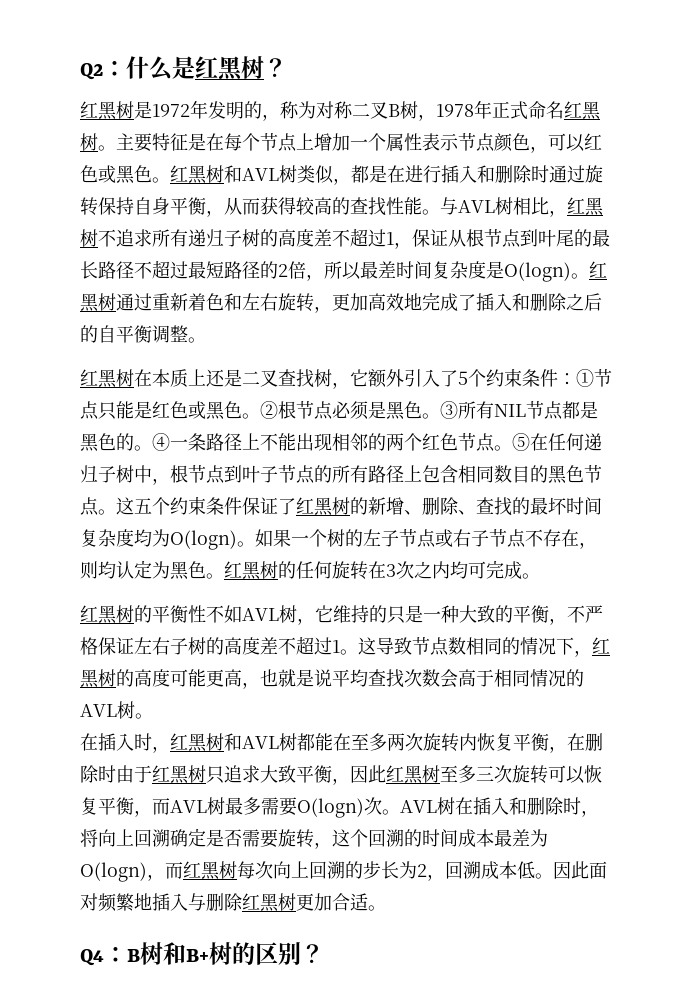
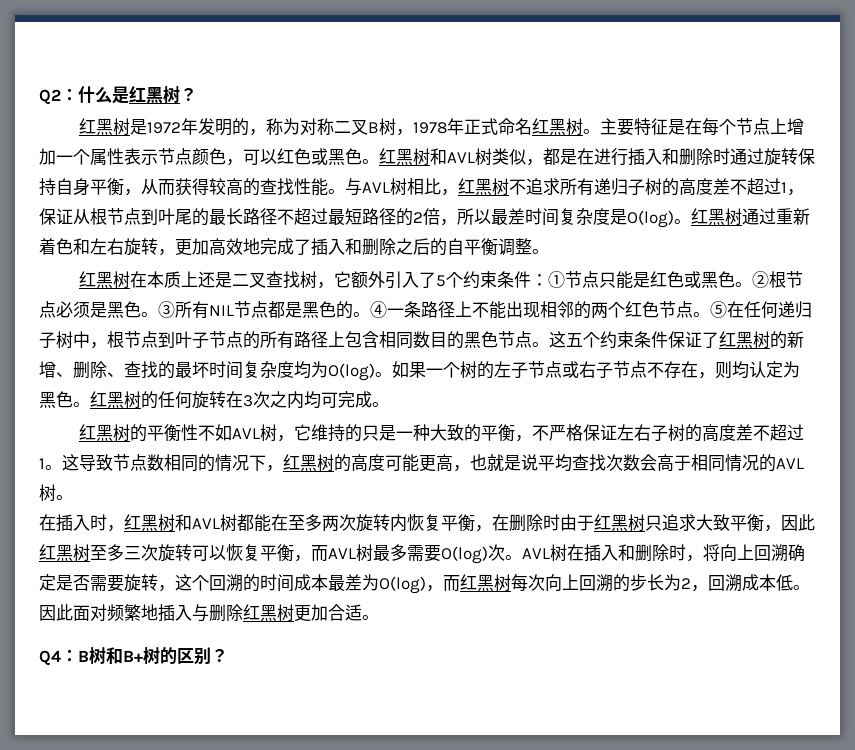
- 与AVL树相比，红黑树不追求所有递归子树的高度差不超过1，保证从根节点到叶尾的最长路径不超过最短路径的2倍，所以最差时间复杂度是O(logn)。
+ 与AVL树相比，红黑树不追求所有递归子树的高度差不超过1，保证从根节点到叶尾的最长路径不超过最短路径的2倍，所以最差时间复杂度是O(log)。
- 这五个约束条件保证了红黑树的新增、删除、查找的最坏时间复杂度均为O(logn)。
+ 这五个约束条件保证了红黑树的新增、删除、查找的最坏时间复杂度均为O(log)。
- 在插入时，红黑树和AVL树都能在至多两次旋转内恢复平衡，在删除时由于红黑树只追求大致平衡，因此红黑树至多三次旋转可以恢复平衡，而AVL树最多需要O(logn)次。
+ 在插入时，红黑树和AVL树都能在至多两次旋转内恢复平衡，在删除时由于红黑树只追求大致平衡，因此红黑树至多三次旋转可以恢复平衡，而AVL树最多需要O(log)次。
- AVL树在插入和删除时，将向上回溯确定是否需要旋转，这个回溯的时间成本最差为O(logn)，而红黑树每次向上回溯的步长为2，回溯成本低。
+ AVL树在插入和删除时，将向上回溯确定是否需要旋转，这个回溯的时间成本最差为O(log)，而红黑树每次向上回溯的步长为2，回溯成本低。

